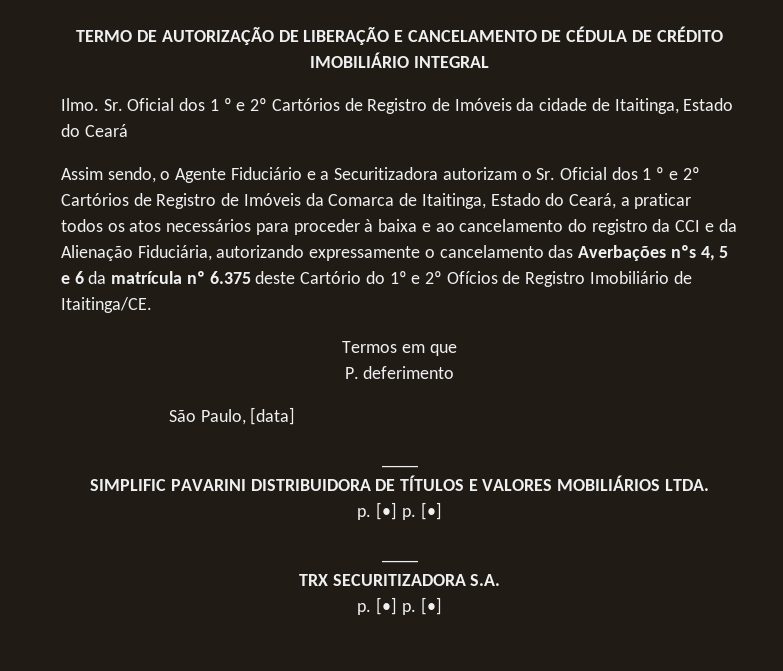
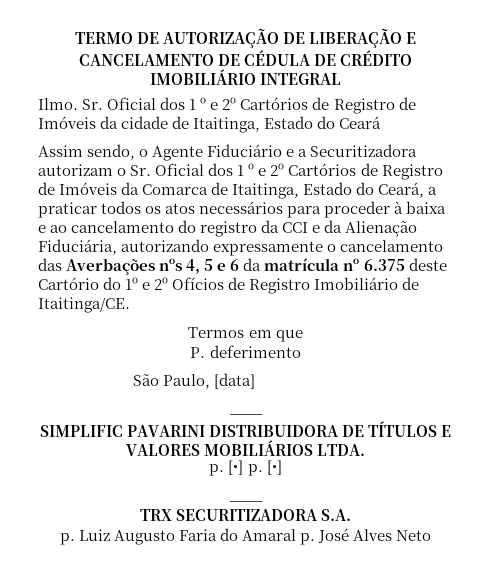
  TRX SECURITIZADORA S.A.
- p. [•] p. [•]
+ p. Luiz Augusto Faria do Amaral p. José Alves Neto

